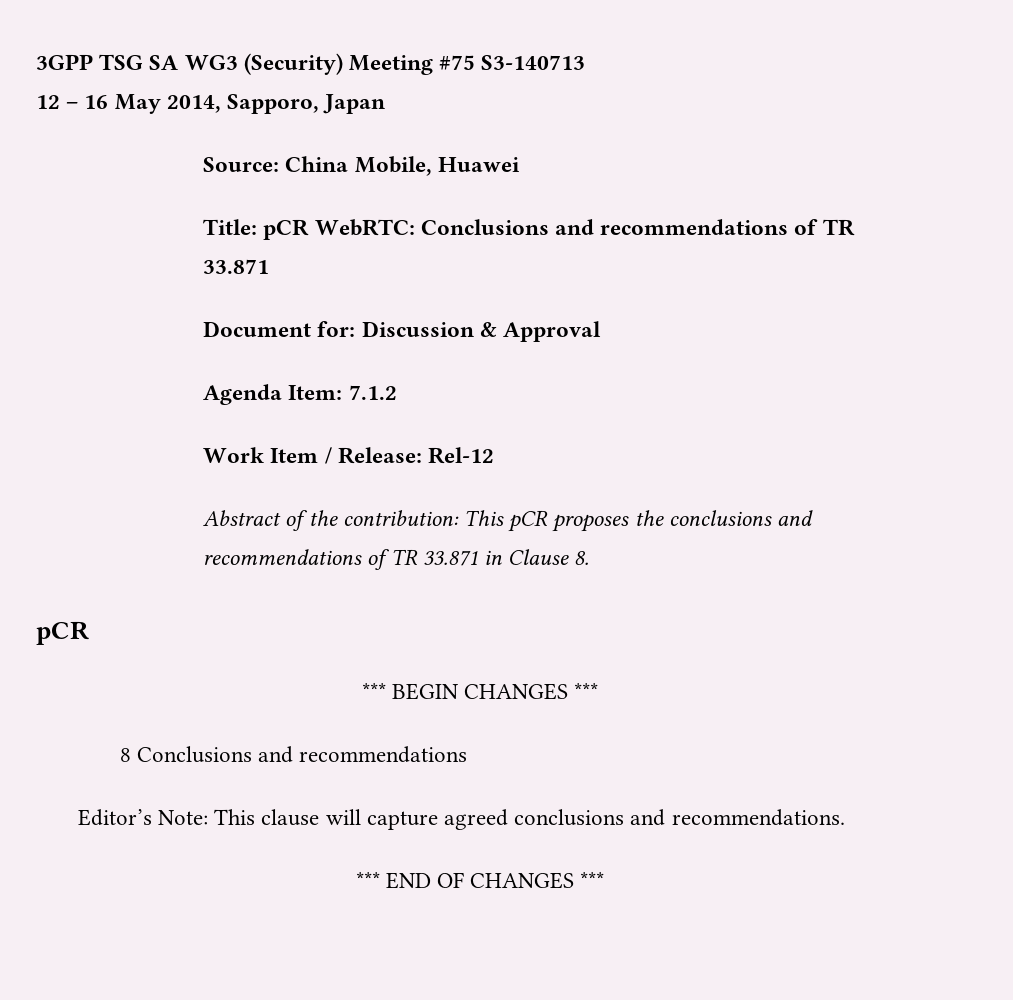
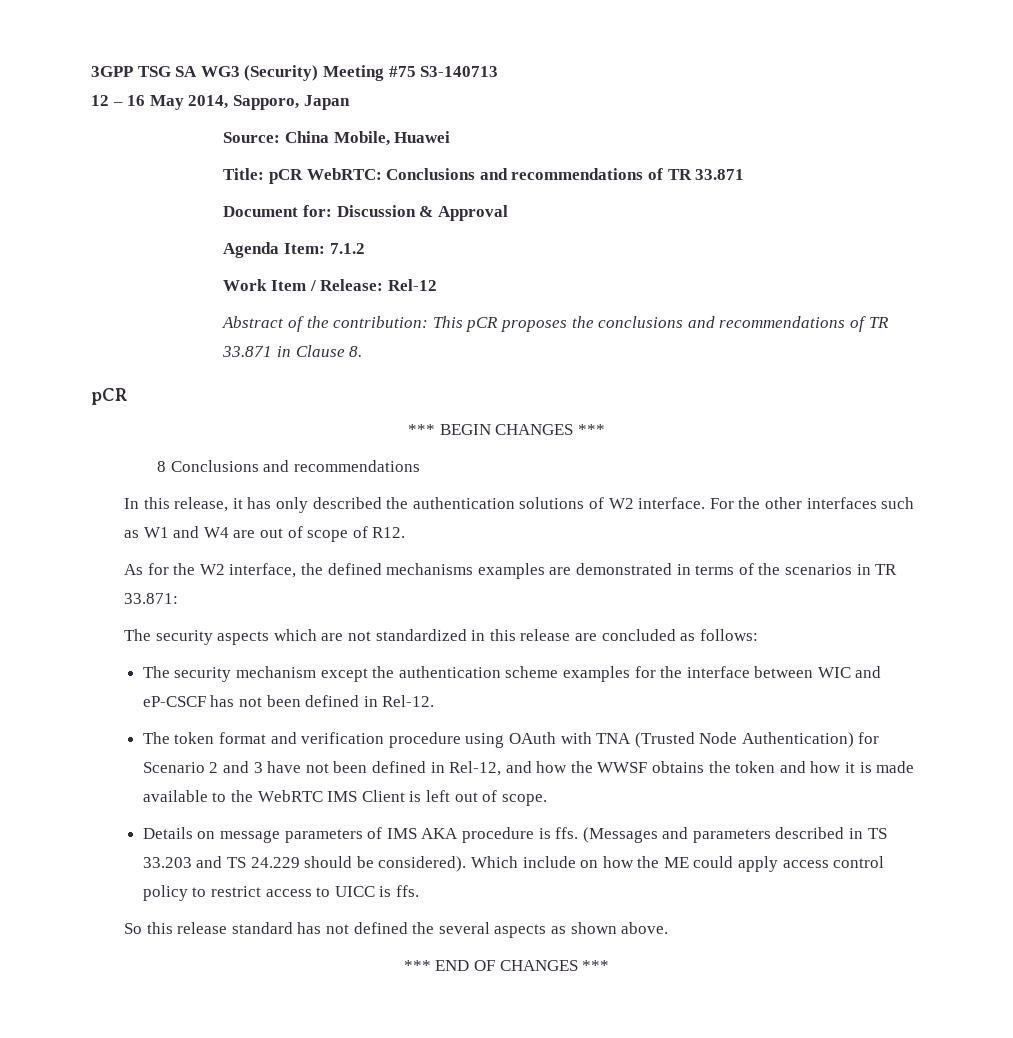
- Editor’s Note: This clause will capture agreed conclusions and recommendations.
+ In this release, it has only described the authentication solutions of W2 interface. For the other interfaces such as W1 and W4 are out of scope of R12.
+ As for the W2 interface, the defined mechanisms examples are demonstrated in terms of the scenarios in TR 33.871:
+ The security aspects which are not standardized in this release are concluded as follows:
+ The security mechanism except the authentication scheme examples for the interface between WIC and eP-CSCF has not been defined in Rel-12.
+ The token format and verification procedure using OAuth with TNA (Trusted Node Authentication) for Scenario 2 and 3 have not been defined in Rel-12, and how the WWSF obtains the token and how it is made available to the WebRTC IMS Client is left out of scope.
+ Details on message parameters of IMS AKA procedure is ffs. (Messages and parameters described in TS 33.203 and TS 24.229 should be considered). Which include on how the ME could apply access control policy to restrict access to UICC is ffs.
+ So this release standard has not defined the several aspects as shown above.

